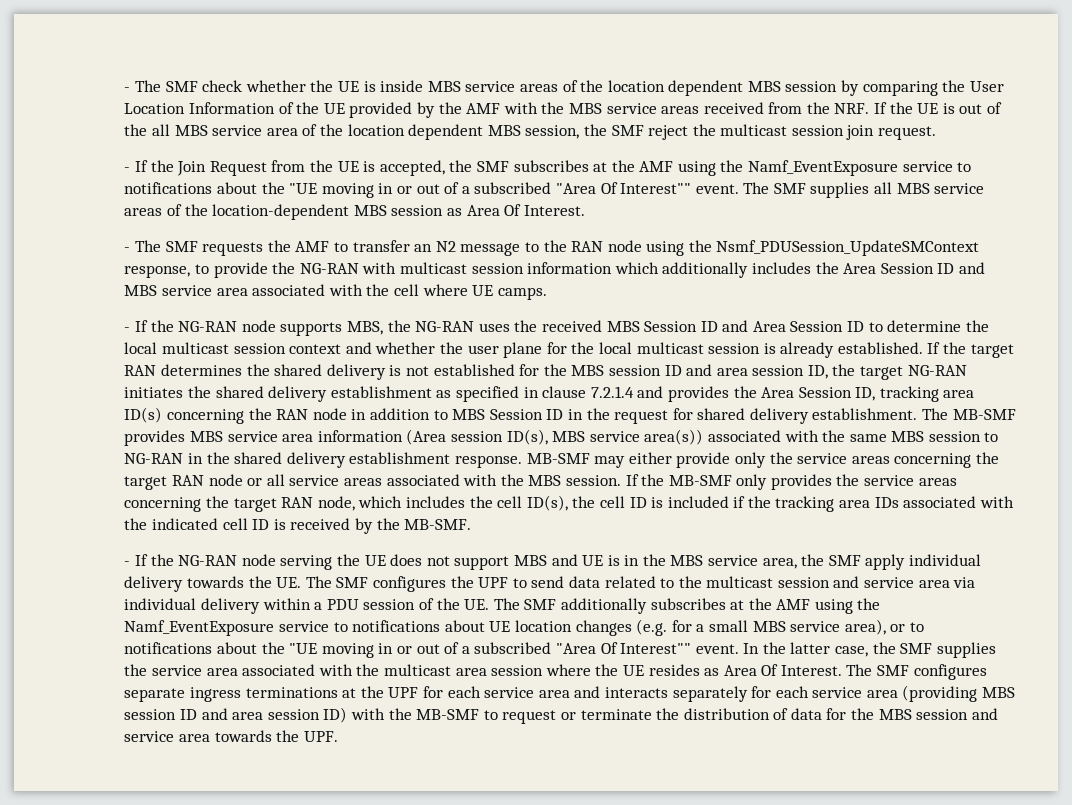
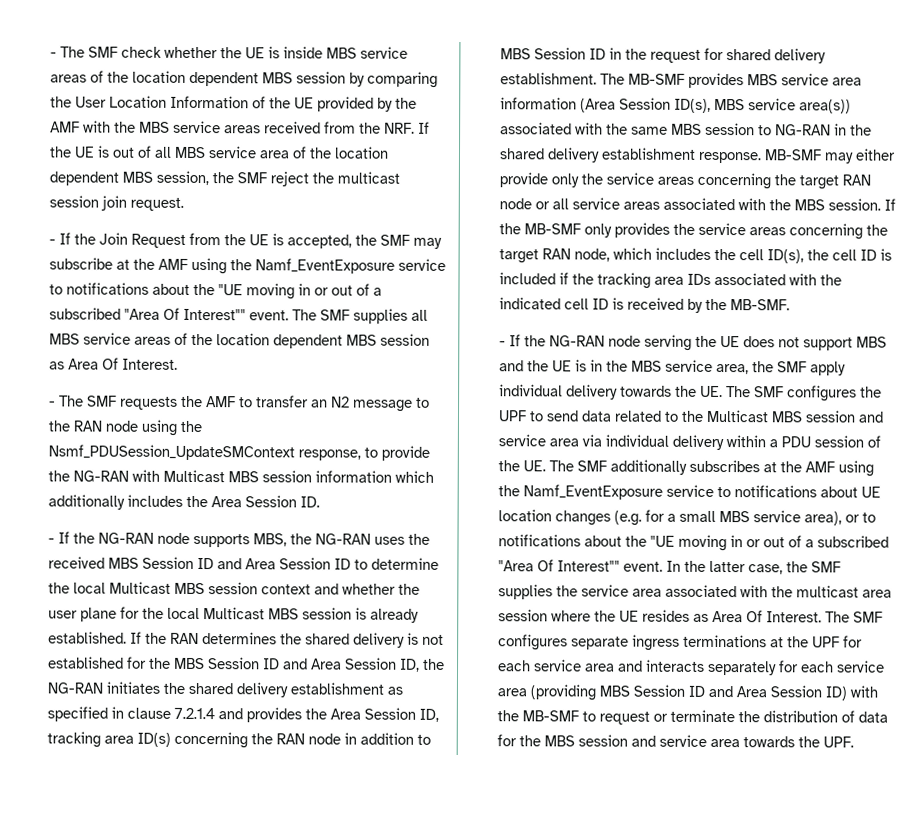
- - The SMF check whether the UE is inside MBS service areas of the location dependent MBS session by comparing the User Location Information of the UE provided by the AMF with the MBS service areas received from the NRF. If the UE is out of the all MBS service area of the location dependent MBS session, the SMF reject the multicast session join request.
+ - The SMF check whether the UE is inside MBS service areas of the location dependent MBS session by comparing the User Location Information of the UE provided by the AMF with the MBS service areas received from the NRF. If the UE is out of all MBS service area of the location dependent MBS session, the SMF reject the multicast session join request.
- - If the Join Request from the UE is accepted, the SMF subscribes at the AMF using the Namf_EventExposure service to notifications about the "UE moving in or out of a subscribed "Area Of Interest"" event.
+ - If the Join Request from the UE is accepted, the SMF may subscribe at the AMF using the Namf_EventExposure service to notifications about the "UE moving in or out of a subscribed "Area Of Interest"" event.
- The SMF supplies all MBS service areas of the location-dependent MBS session as Area Of Interest.
+ The SMF supplies all MBS service areas of the location dependent MBS session as Area Of Interest.
- - The SMF requests the AMF to transfer an N2 message to the RAN node using the Nsmf_PDUSession_UpdateSMContext response, to provide the NG-RAN with multicast session information which additionally includes the Area Session ID and MBS service area associated with the cell where UE camps.
+ - The SMF requests the AMF to transfer an N2 message to the RAN node using the Nsmf_PDUSession_UpdateSMContext response, to provide the NG-RAN with Multicast MBS session information which additionally includes the Area Session ID.
- - If the NG-RAN node supports MBS, the NG-RAN uses the received MBS Session ID and Area Session ID to determine the local multicast session context and whether the user plane for the local multicast session is already established.
+ - If the NG-RAN node supports MBS, the NG-RAN uses the received MBS Session ID and Area Session ID to determine the local Multicast MBS session context and whether the user plane for the local Multicast MBS session is already established.
- If the target RAN determines the shared delivery is not established for the MBS session ID and area session ID, the target NG-RAN initiates the shared delivery establishment as specified in clause 7.2.1.4 and provides the Area Session ID, tracking area ID(s) concerning the RAN node in addition to MBS Session ID in the request for shared delivery establishment.
+ If the RAN determines the shared delivery is not established for the MBS Session ID and Area Session ID, the NG-RAN initiates the shared delivery establishment as specified in clause 7.2.1.4 and provides the Area Session ID, tracking area ID(s) concerning the RAN node in addition to MBS Session ID in the request for shared delivery establishment.
- The MB-SMF provides MBS service area information (Area session ID(s), MBS service area(s)) associated with the same MBS session to NG-RAN in the shared delivery establishment response.
+ The MB-SMF provides MBS service area information (Area Session ID(s), MBS service area(s)) associated with the same MBS session to NG-RAN in the shared delivery establishment response.
- - If the NG-RAN node serving the UE does not support MBS and UE is in the MBS service area, the SMF apply individual delivery towards the UE. The SMF configures the UPF to send data related to the multicast session and service area via individual delivery within a PDU session of the UE. The SMF additionally subscribes at the AMF using the Namf_EventExposure service to notifications about UE location changes (e.g. for a small MBS service area), or to notifications about the "UE moving in or out of a subscribed "Area Of Interest"" event.
+ - If the NG-RAN node serving the UE does not support MBS and the UE is in the MBS service area, the SMF apply individual delivery towards the UE. The SMF configures the UPF to send data related to the Multicast MBS session and service area via individual delivery within a PDU session of the UE. The SMF additionally subscribes at the AMF using the Namf_EventExposure service to notifications about UE location changes (e.g. for a small MBS service area), or to notifications about the "UE moving in or out of a subscribed "Area Of Interest"" event.
- The SMF configures separate ingress terminations at the UPF for each service area and interacts separately for each service area (providing MBS session ID and area session ID) with the MB-SMF to request or terminate the distribution of data for the MBS session and service area towards the UPF.
+ The SMF configures separate ingress terminations at the UPF for each service area and interacts separately for each service area (providing MBS Session ID and Area Session ID) with the MB-SMF to request or terminate the distribution of data for the MBS session and service area towards the UPF.

